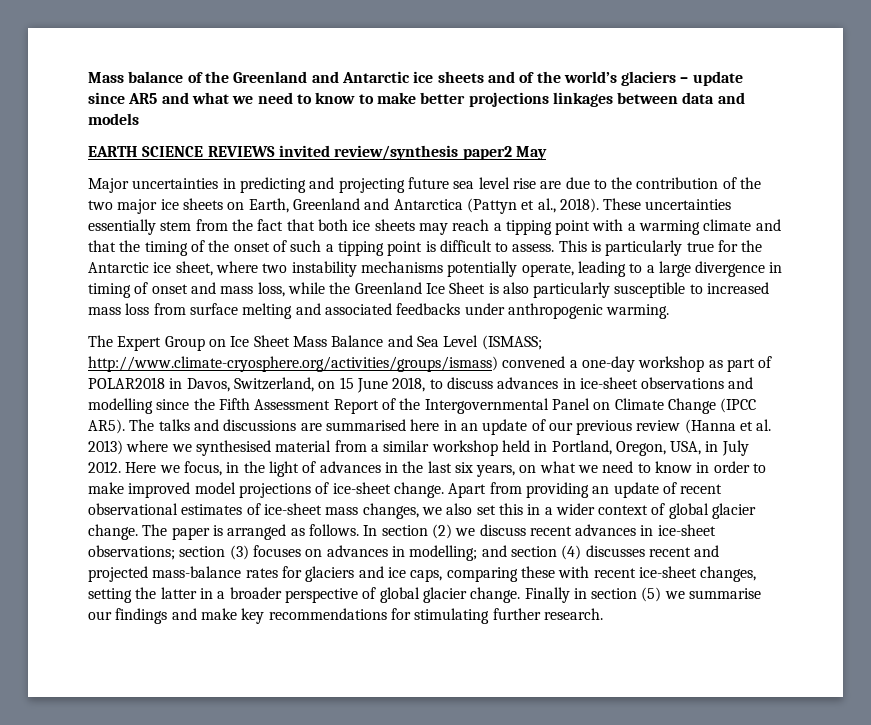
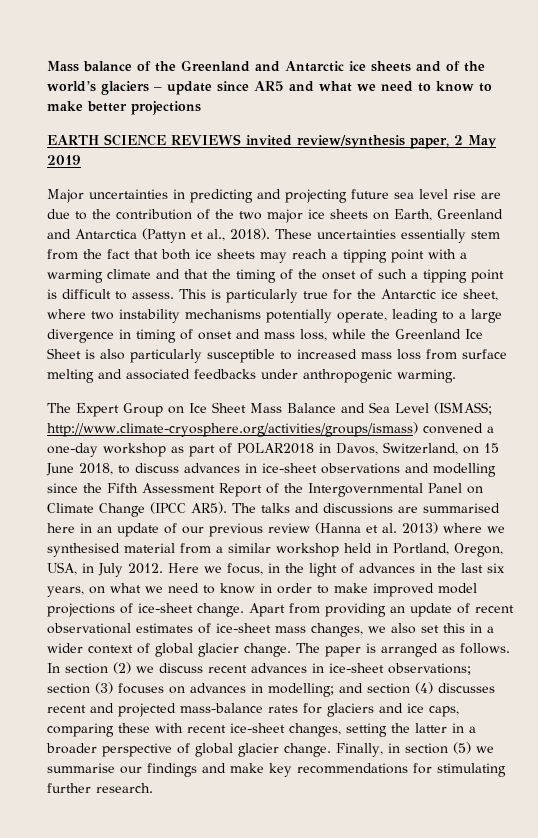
- Mass balance of the Greenland and Antarctic ice sheets and of the world’s glaciers – update since AR5 and what we need to know to make better projections linkages between data and models
+ Mass balance of the Greenland and Antarctic ice sheets and of the world’s glaciers – update since AR5 and what we need to know to make better projections
- EARTH SCIENCE REVIEWS invited review/synthesis paper2 May
+ EARTH SCIENCE REVIEWS invited review/synthesis paper, 2 May 2019
- Finally in section (5) we summarise our findings and make key recommendations for stimulating further research.
+ Finally, in section (5) we summarise our findings and make key recommendations for stimulating further research.

